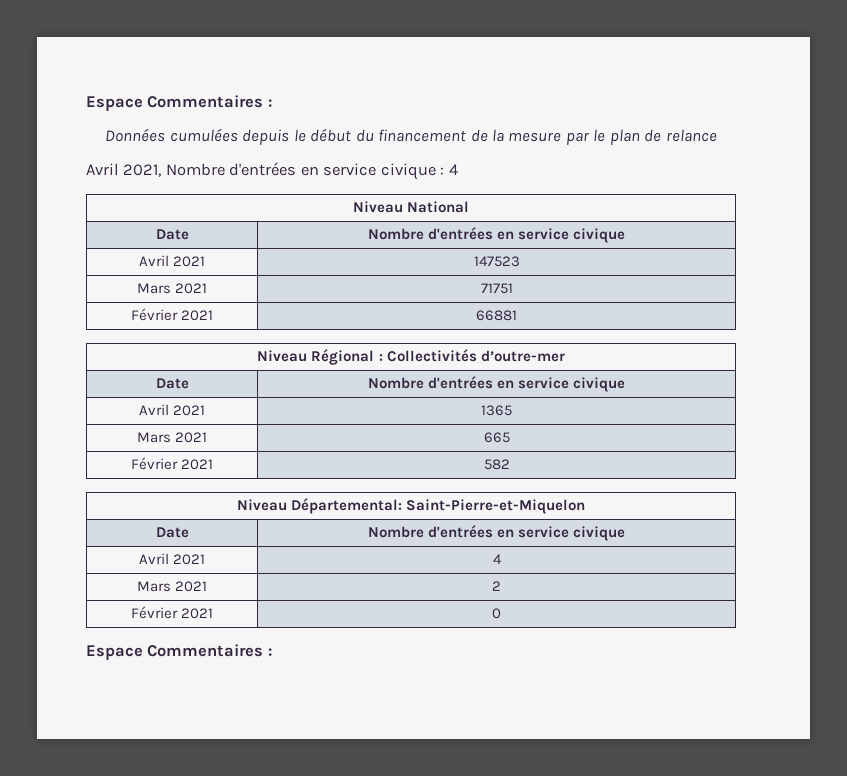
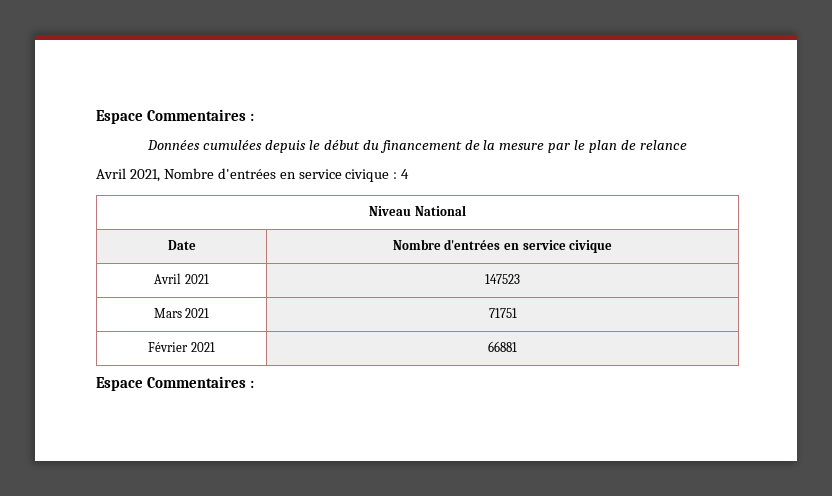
- Niveau Régional : Collectivités d’outre-mer
- Date | Nombre d'entrées en service civique
- Avril 2021 | 1365
- Mars 2021 | 665
- Février 2021 | 582
- Niveau Départemental: Saint-Pierre-et-Miquelon
- Date | Nombre d'entrées en service civique
- Avril 2021 | 4
- Mars 2021 | 2
- Février 2021 | 0

